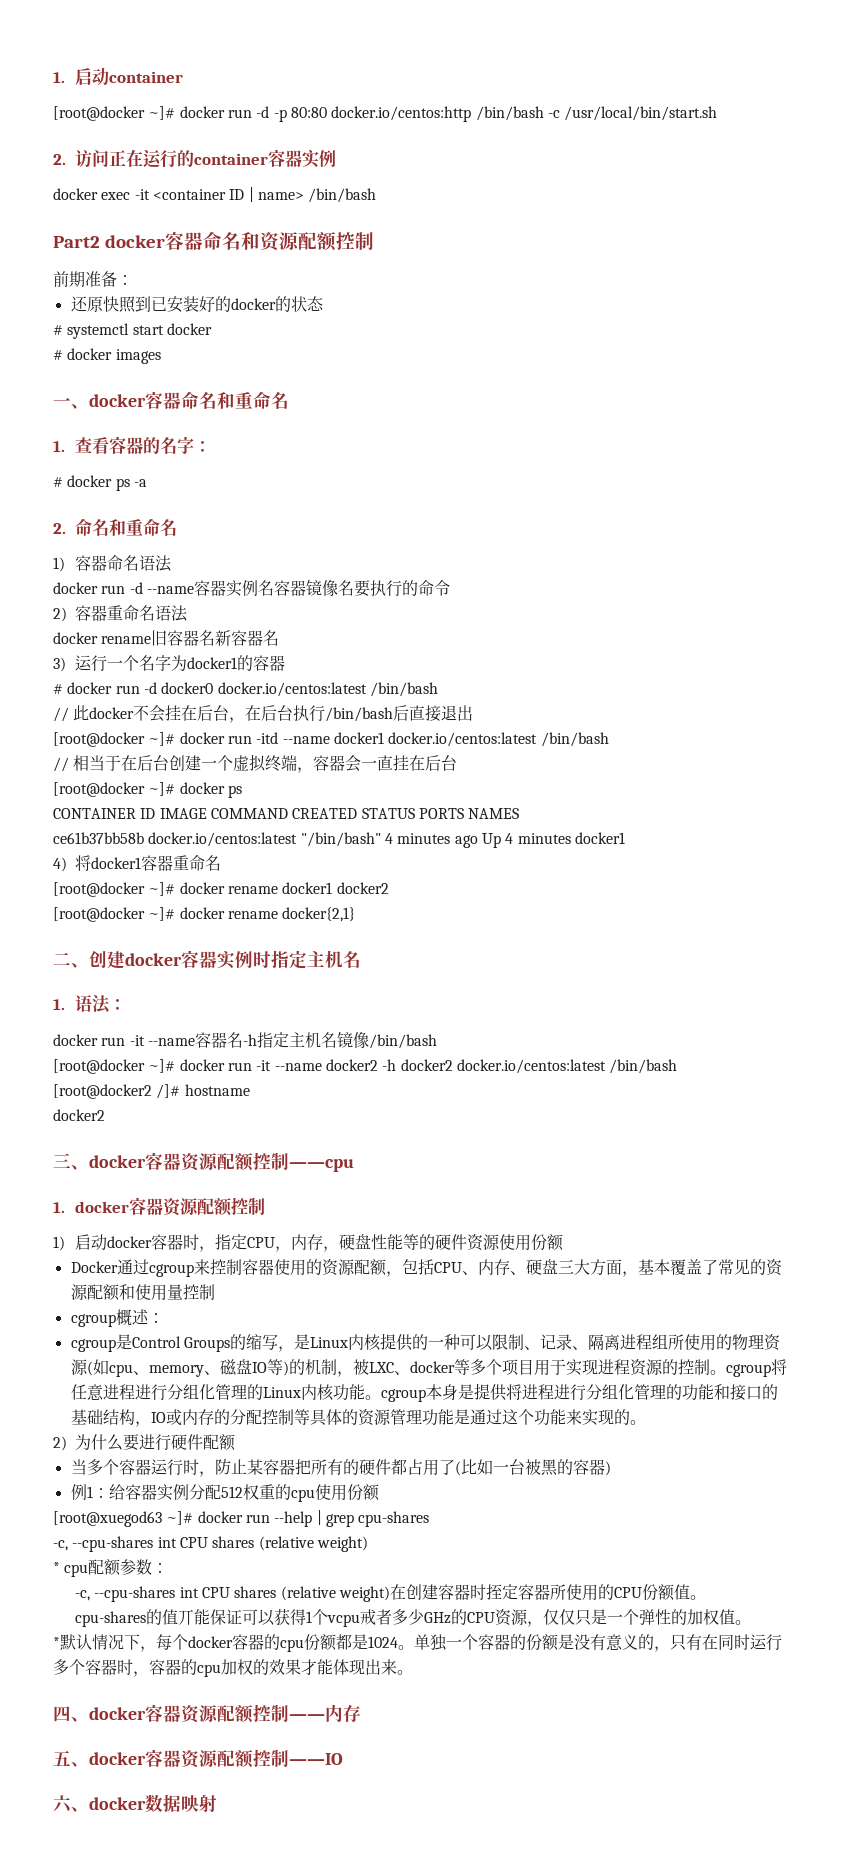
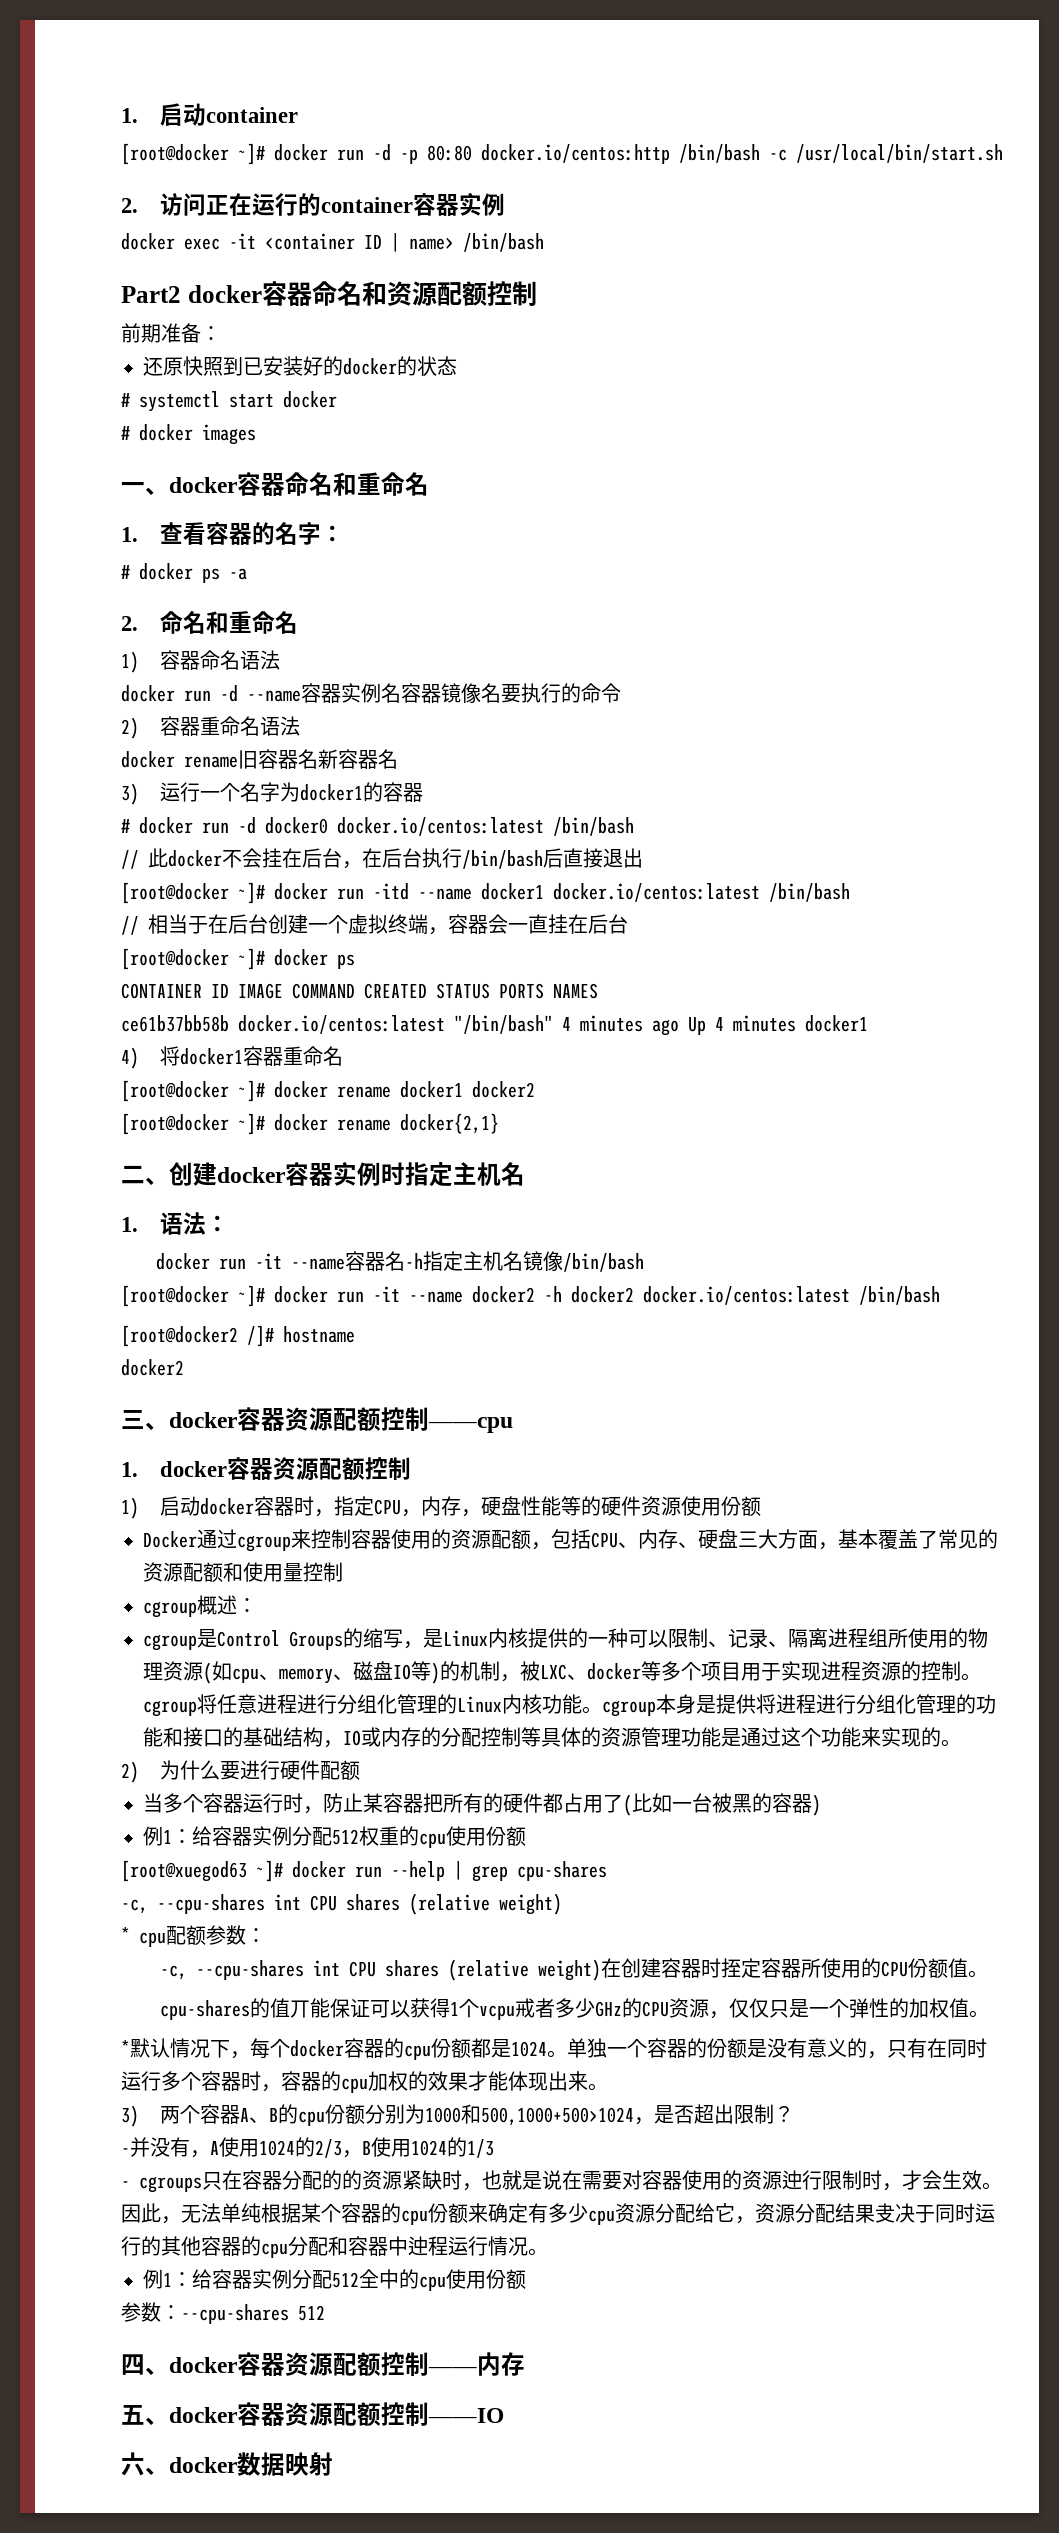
+ 3)两个容器A、B的cpu份额分别为1000和500,1000+500>1024，是否超出限制？
+ -并没有，A使用1024的2/3，B使用1024的1/3
+ - cgroups只在容器分配的的资源紧缺时，也就是说在需要对容器使用的资源迚行限制时，才会生效。因此，无法单纯根据某个容器的cpu份额来确定有多少cpu资源分配给它，资源分配结果叏决于同时运行的其他容器的cpu分配和容器中迚程运行情况。
+ 例1：给容器实例分配512全中的cpu使用份额
+ 参数：--cpu-shares 512

